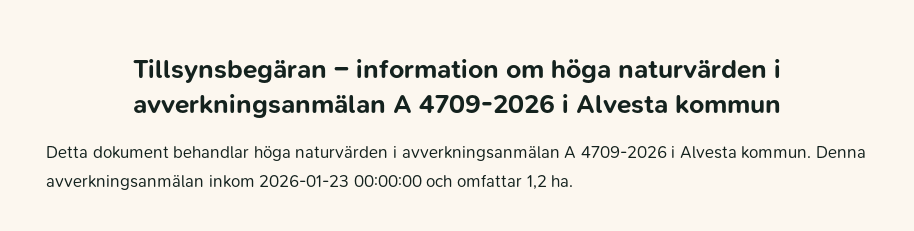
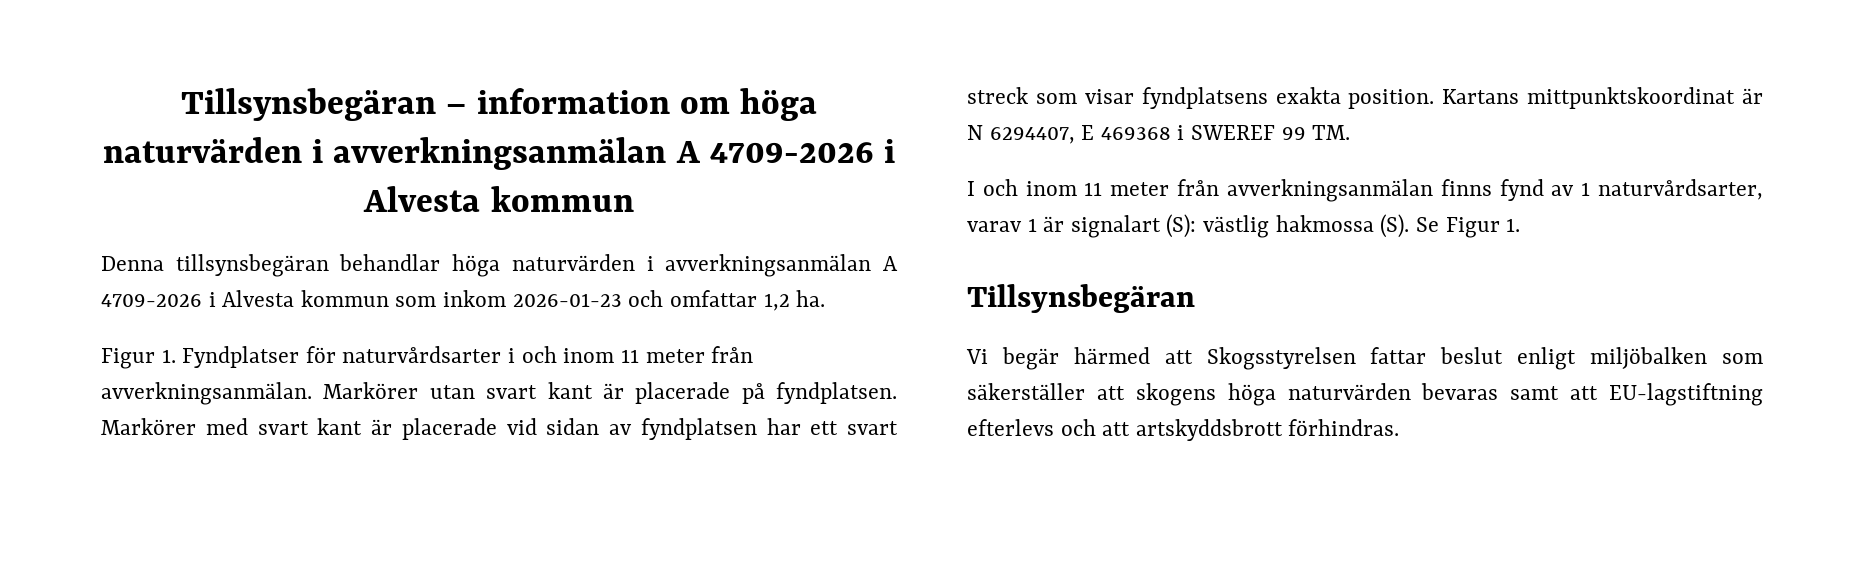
- Detta dokument behandlar höga naturvärden i avverkningsanmälan A 4709-2026 i Alvesta kommun. Denna avverkningsanmälan inkom 2026-01-23 00:00:00 och omfattar 1,2 ha.
+ Denna tillsynsbegäran behandlar höga naturvärden i avverkningsanmälan A 4709-2026 i Alvesta kommun som inkom 2026-01-23 och omfattar 1,2 ha.
+ Figur 1. Fyndplatser för naturvårdsarter i och inom 11 meter från avverkningsanmälan. Markörer utan svart kant är placerade på fyndplatsen. Markörer med svart kant är placerade vid sidan av fyndplatsen har ett svart streck som visar fyndplatsens exakta position. Kartans mittpunktskoordinat är N 6294407, E 469368 i SWEREF 99 TM.
+ I och inom 11 meter från avverkningsanmälan finns fynd av 1 naturvårdsarter, varav 1 är signalart (S): västlig hakmossa (S). Se Figur 1.
+ Tillsynsbegäran
+ Vi begär härmed att Skogsstyrelsen fattar beslut enligt miljöbalken som säkerställer att skogens höga naturvärden bevaras samt att EU-lagstiftning efterlevs och att artskyddsbrott förhindras.

